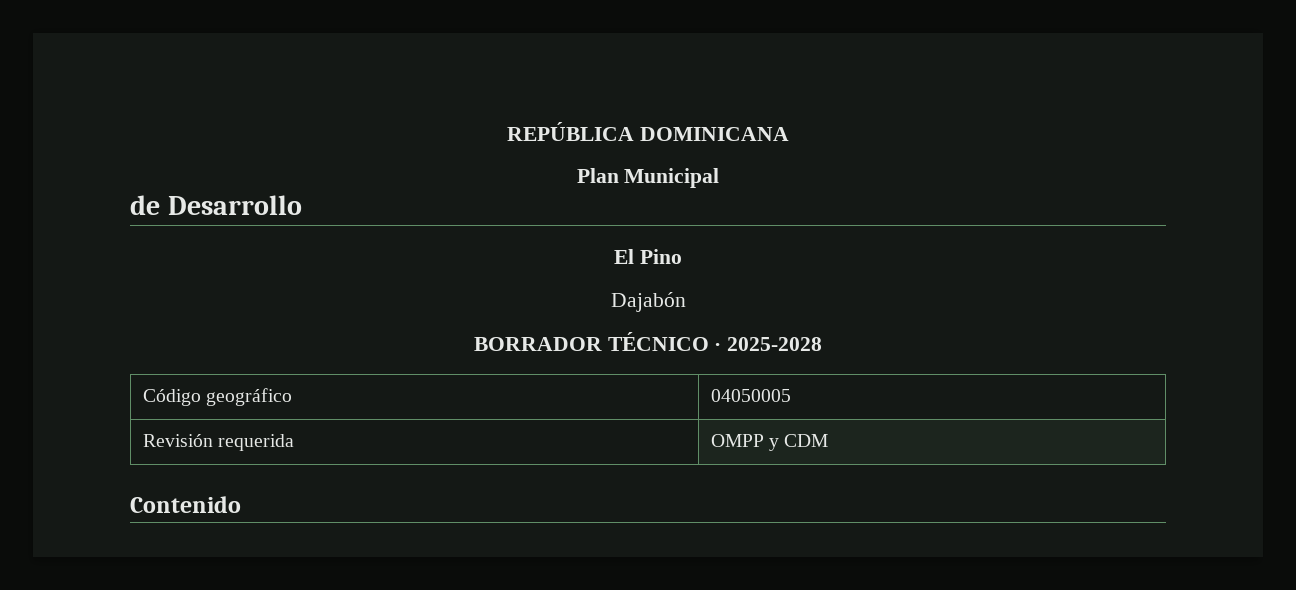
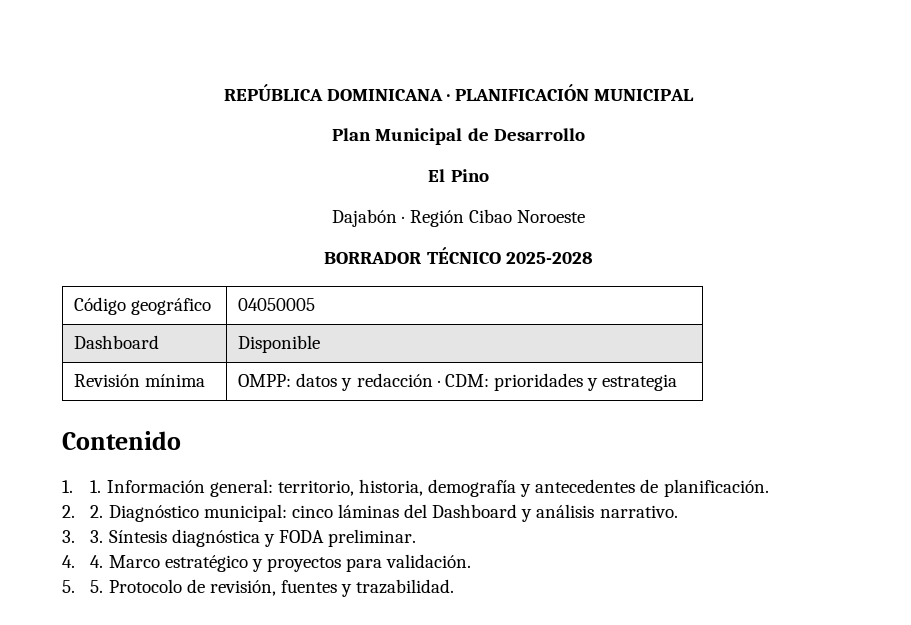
- REPÚBLICA DOMINICANA
+ REPÚBLICA DOMINICANA · PLANIFICACIÓN MUNICIPAL
- Plan Municipal
- de Desarrollo
+ Plan Municipal de Desarrollo
- Dajabón
+ Dajabón · Región Cibao Noroeste
- BORRADOR TÉCNICO · 2025-2028
+ BORRADOR TÉCNICO 2025-2028
+ Dashboard | Disponible
- Revisión requerida | OMPP y CDM
+ Revisión mínima | OMPP: datos y redacción · CDM: prioridades y estrategia
  Contenido
+ 1. 1. Información general: territorio, historia, demografía y antecedentes de planificación.
+ 2. 2. Diagnóstico municipal: cinco láminas del Dashboard y análisis narrativo.
+ 3. 3. Síntesis diagnóstica y FODA preliminar.
+ 4. 4. Marco estratégico y proyectos para validación.
+ 5. 5. Protocolo de revisión, fuentes y trazabilidad.

